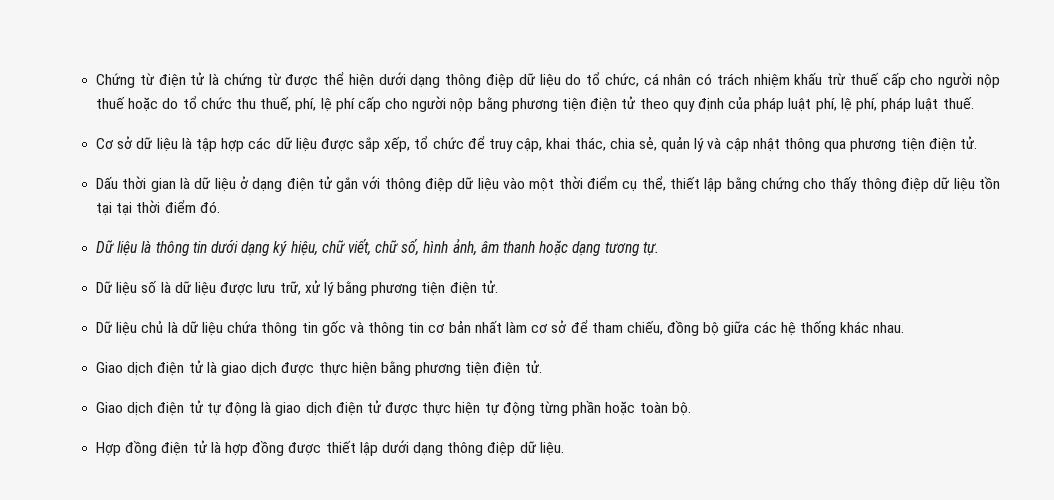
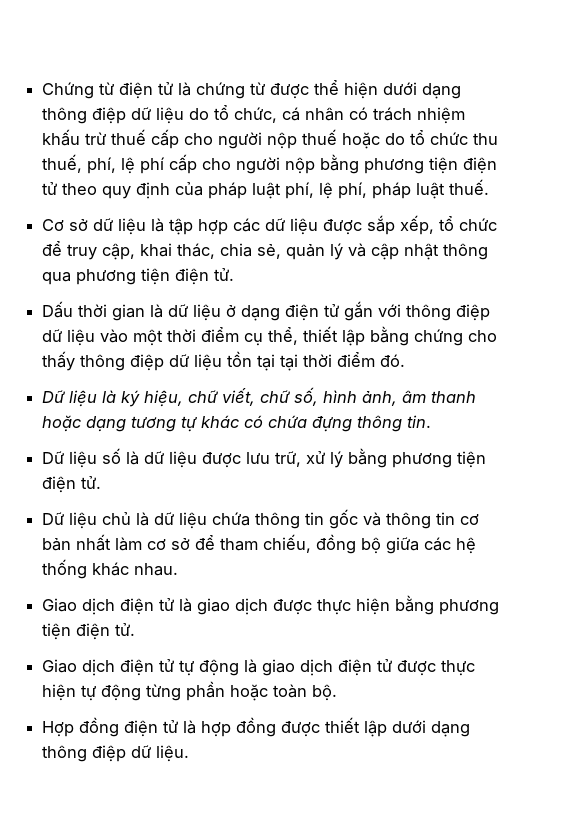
- Dữ liệu là thông tin dưới dạng ký hiệu, chữ viết, chữ số, hình ảnh, âm thanh hoặc dạng tương tự.
+ Dữ liệu là ký hiệu, chữ viết, chữ số, hình ảnh, âm thanh hoặc dạng tương tự khác có chứa đựng thông tin.

